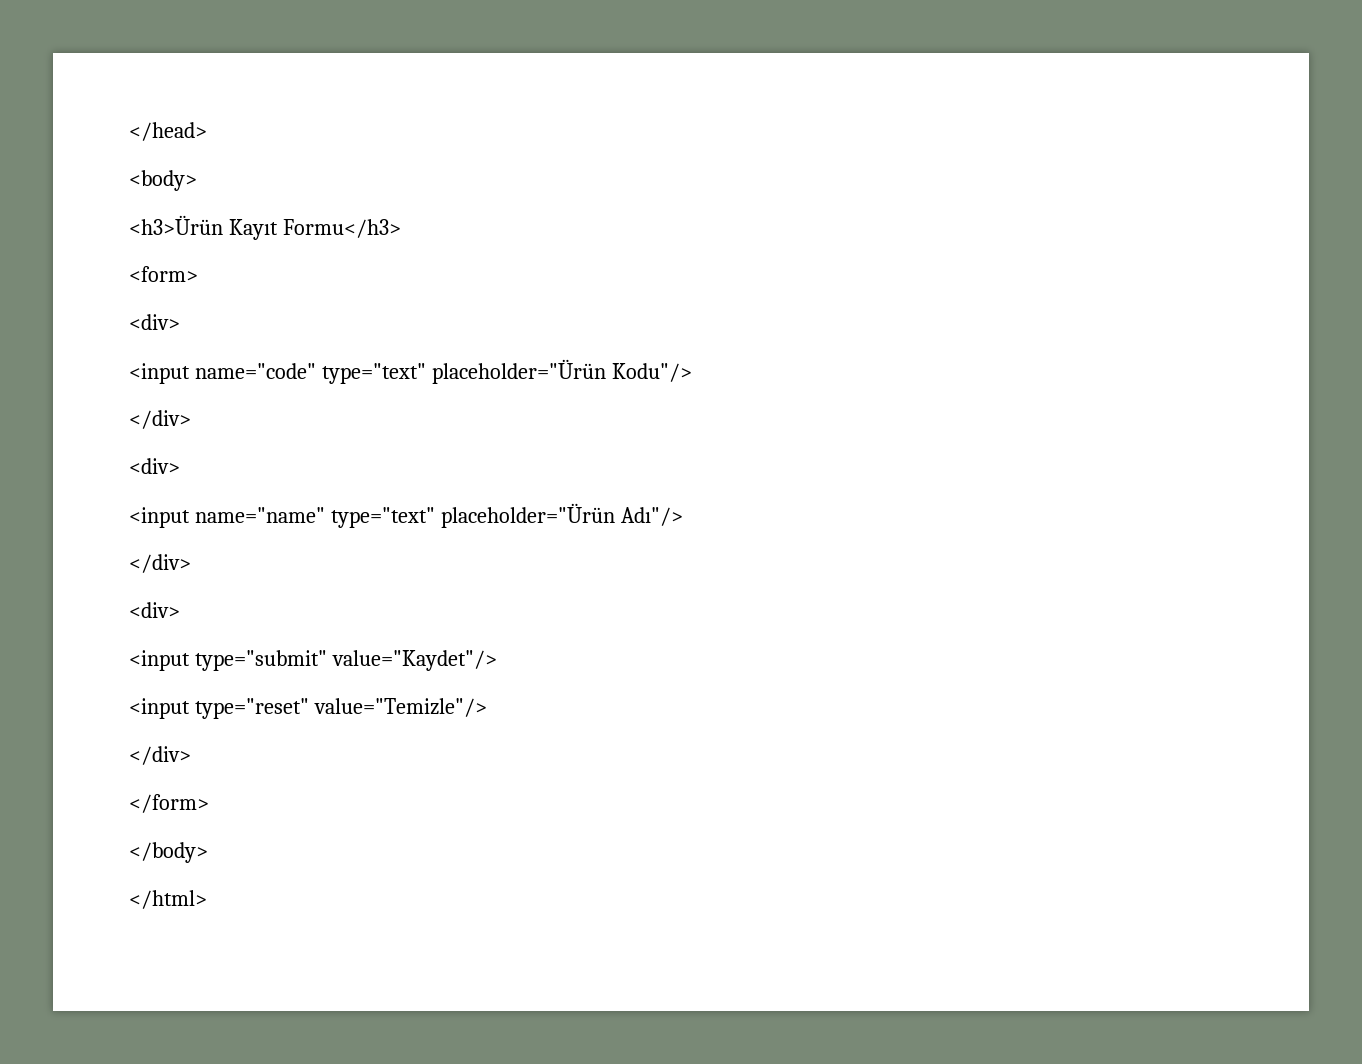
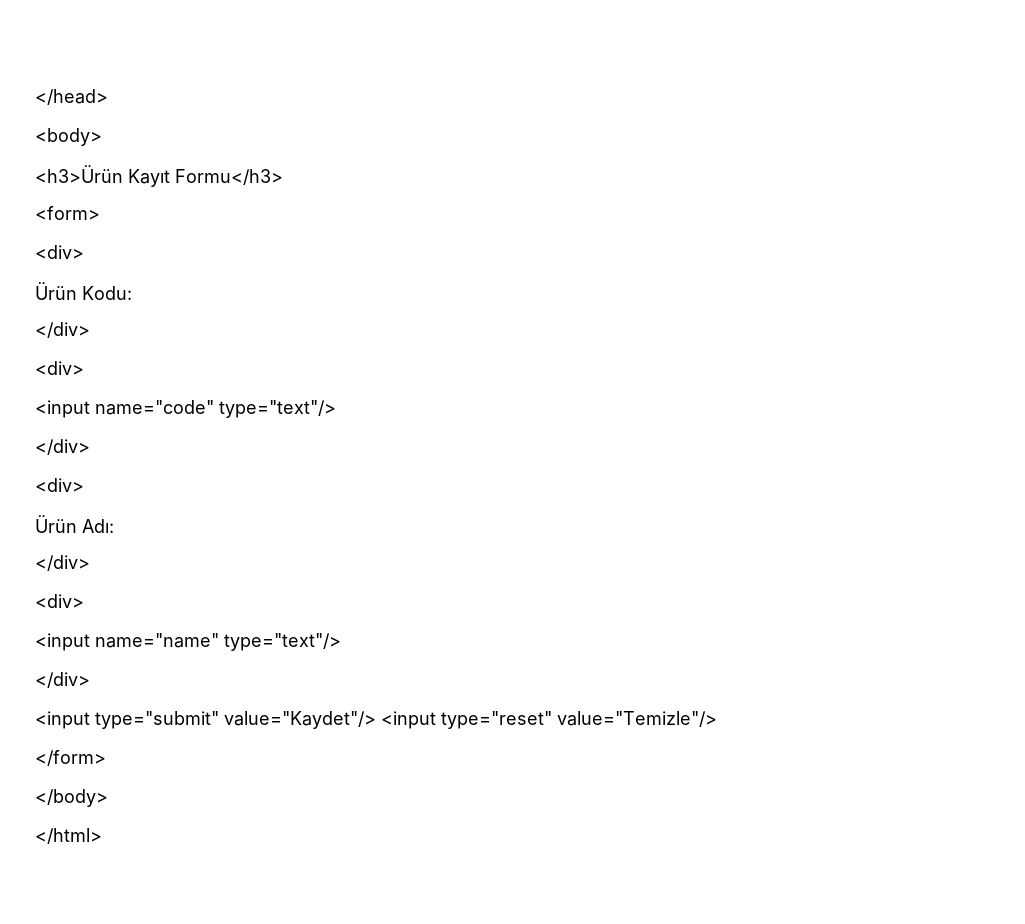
- <input name="code" type="text" placeholder="Ürün Kodu"/>
+ Ürün Kodu:
+ </div>
+ <div>
+ <input name="code" type="text"/>
+ </div>
+ <div>
+ Ürün Adı:
- <input name="name" type="text" placeholder="Ürün Adı"/>
+ <input name="name" type="text"/>
  </div>
- <div>
- <input type="submit" value="Kaydet"/>
- <input type="reset" value="Temizle"/>
- </div>
+ <input type="submit" value="Kaydet"/> <input type="reset" value="Temizle"/>

